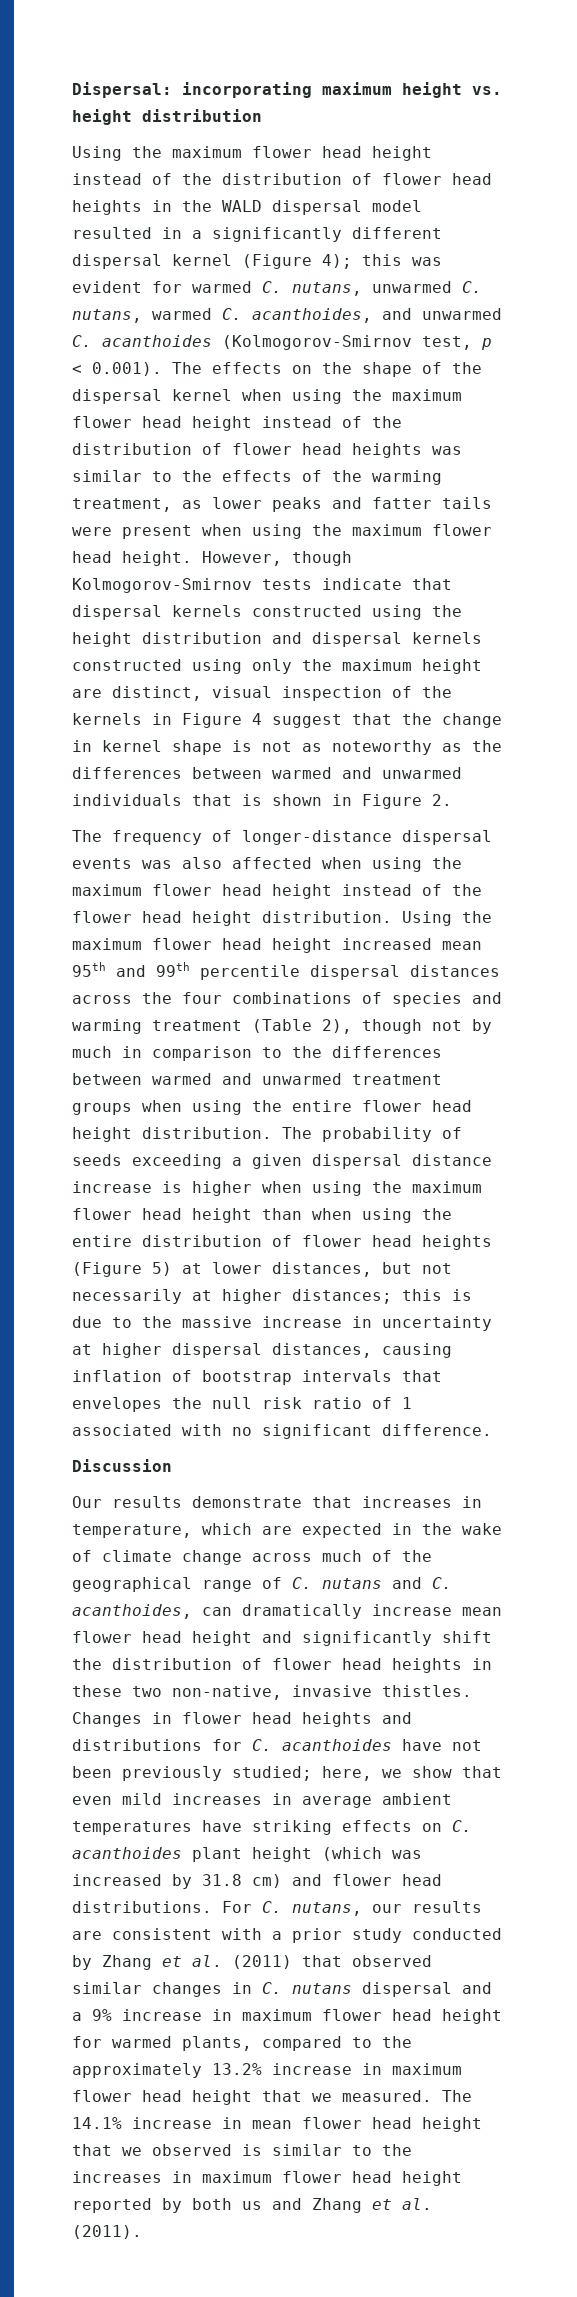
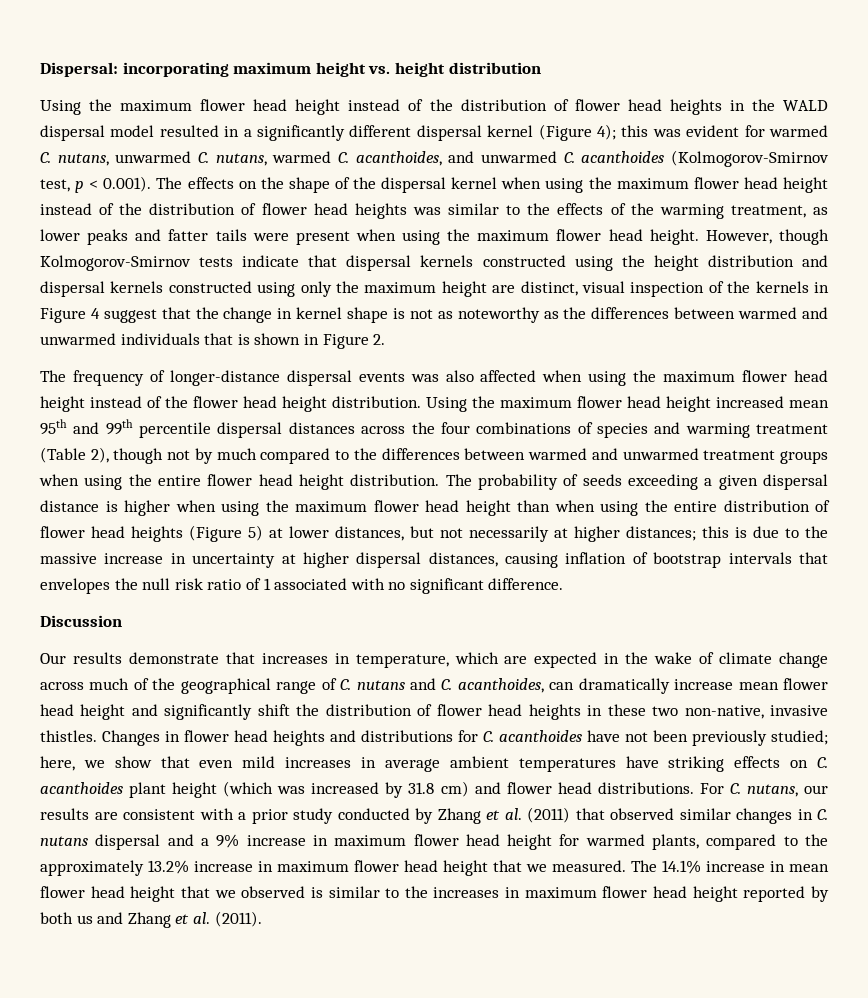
- Using the maximum flower head height increased mean 95th and 99th percentile dispersal distances across the four combinations of species and warming treatment (Table 2), though not by much in comparison to the differences between warmed and unwarmed treatment groups when using the entire flower head height distribution.
+ Using the maximum flower head height increased mean 95th and 99th percentile dispersal distances across the four combinations of species and warming treatment (Table 2), though not by much compared to the differences between warmed and unwarmed treatment groups when using the entire flower head height distribution.
- The probability of seeds exceeding a given dispersal distance increase is higher when using the maximum flower head height than when using the entire distribution of flower head heights (Figure 5) at lower distances, but not necessarily at higher distances;
+ The probability of seeds exceeding a given dispersal distance is higher when using the maximum flower head height than when using the entire distribution of flower head heights (Figure 5) at lower distances, but not necessarily at higher distances;

